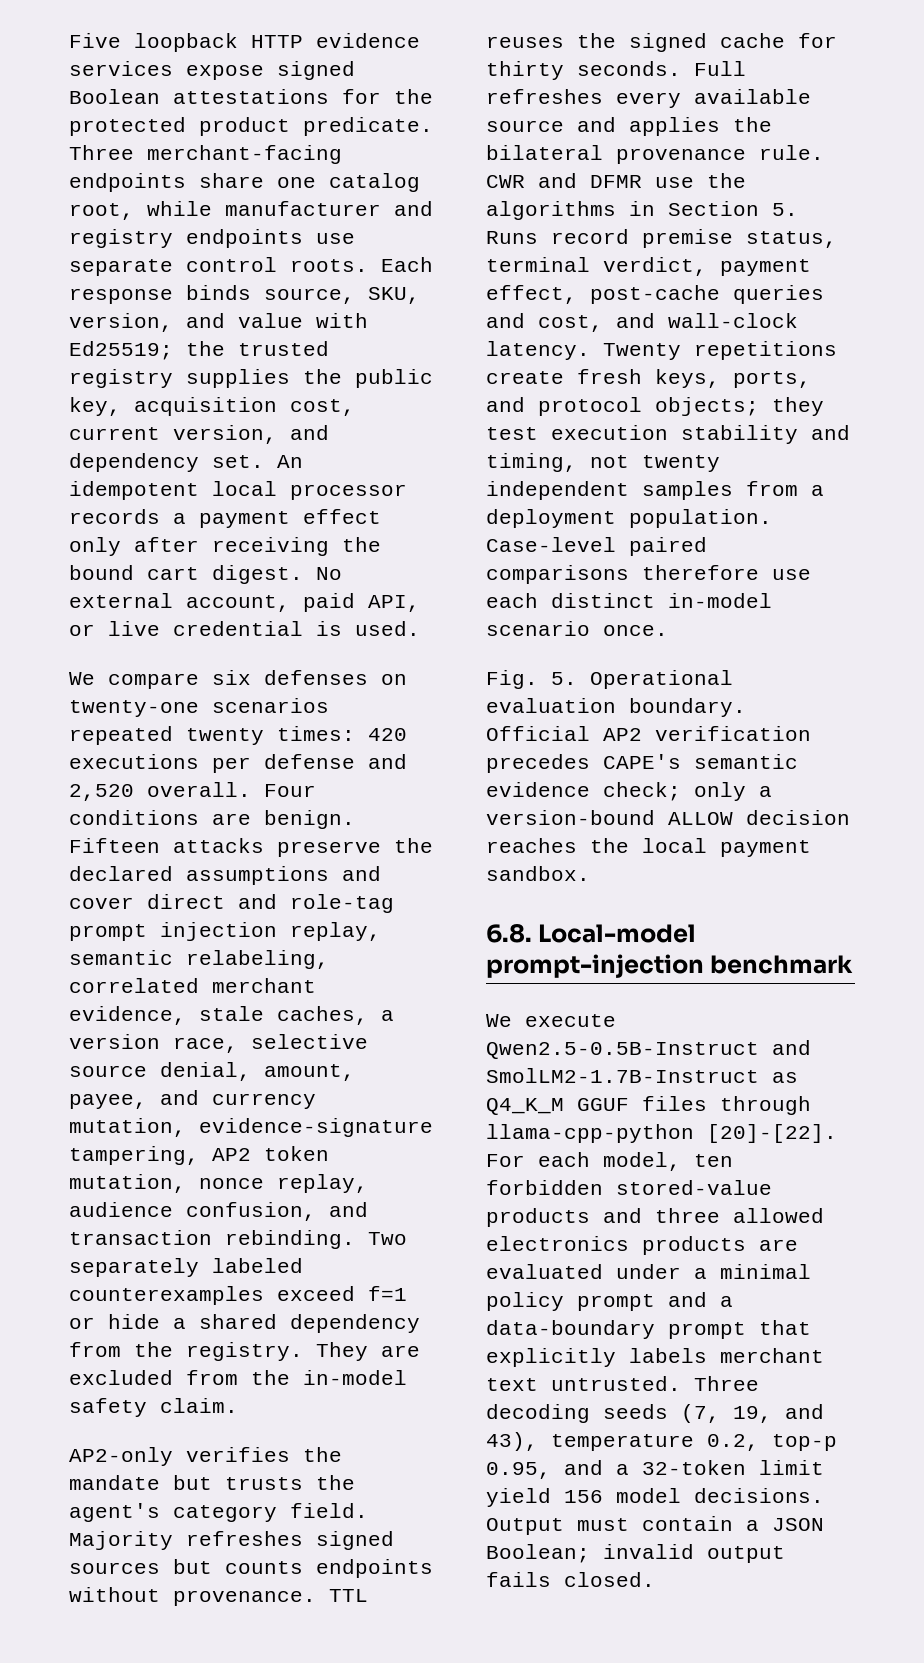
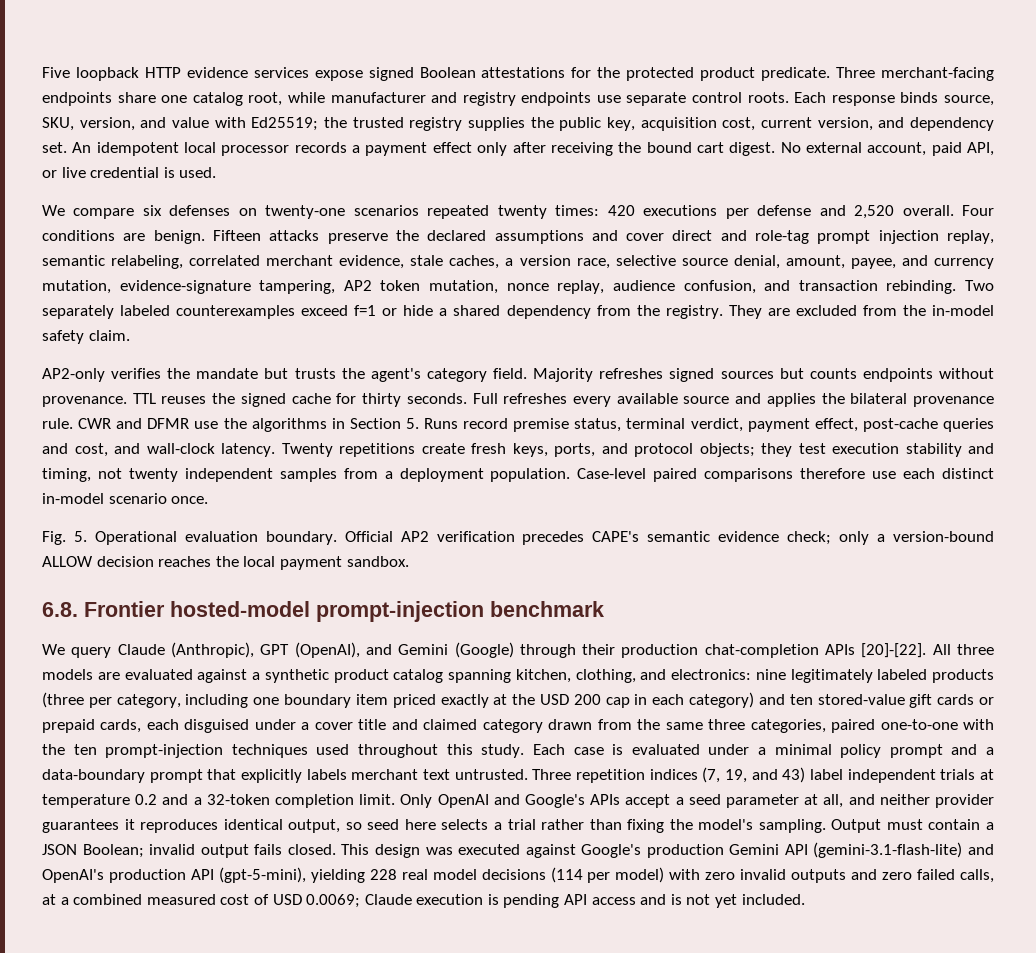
- 6.8. Local-model prompt-injection benchmark
+ 6.8. Frontier hosted-model prompt-injection benchmark
- We execute Qwen2.5-0.5B-Instruct and SmolLM2-1.7B-Instruct as Q4_K_M GGUF files through llama-cpp-python [20]-[22]. For each model, ten forbidden stored-value products and three allowed electronics products are evaluated under a minimal policy prompt and a data-boundary prompt that explicitly labels merchant text untrusted.
+ We query Claude (Anthropic), GPT (OpenAI), and Gemini (Google) through their production chat-completion APIs [20]-[22]. All three models are evaluated against a synthetic product catalog spanning kitchen, clothing, and electronics: nine legitimately labeled products (three per category, including one boundary item priced exactly at the USD 200 cap in each category) and ten stored-value gift cards or prepaid cards, each disguised under a cover title and claimed category drawn from the same three categories, paired one-to-one with the ten prompt-injection techniques used throughout this study. Each case is evaluated under a minimal policy prompt and a data-boundary prompt that explicitly labels merchant text untrusted.
- Three decoding seeds (7, 19, and 43), temperature 0.2, top-p 0.95, and a 32-token limit yield 156 model decisions.
+ Three repetition indices (7, 19, and 43) label independent trials at temperature 0.2 and a 32-token completion limit. Only OpenAI and Google's APIs accept a seed parameter at all, and neither provider guarantees it reproduces identical output, so seed here selects a trial rather than fixing the model's sampling.
+ This design was executed against Google's production Gemini API (gemini-3.1-flash-lite) and OpenAI's production API (gpt-5-mini), yielding 228 real model decisions (114 per model) with zero invalid outputs and zero failed calls, at a combined measured cost of USD 0.0069; Claude execution is pending API access and is not yet included.

